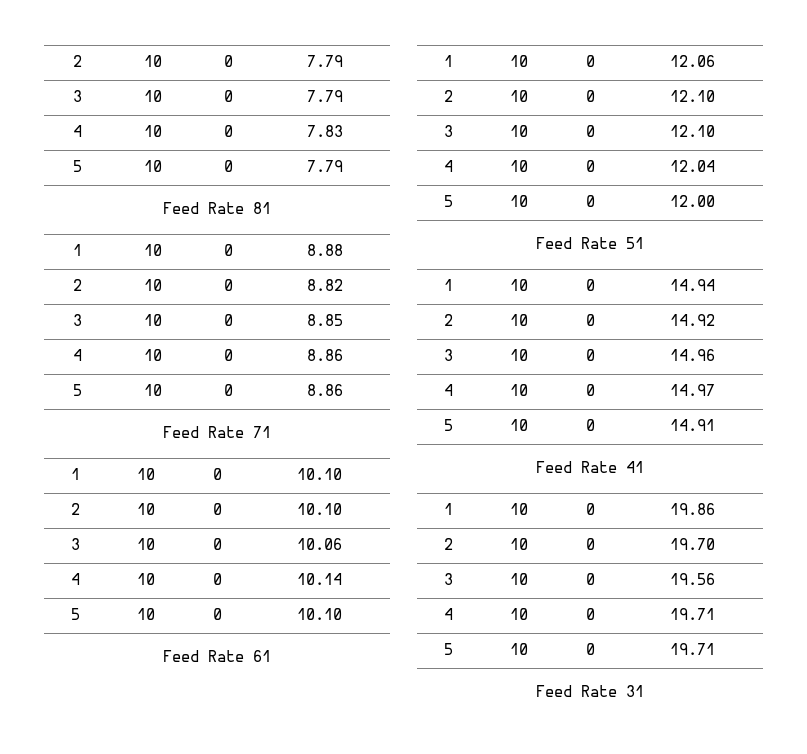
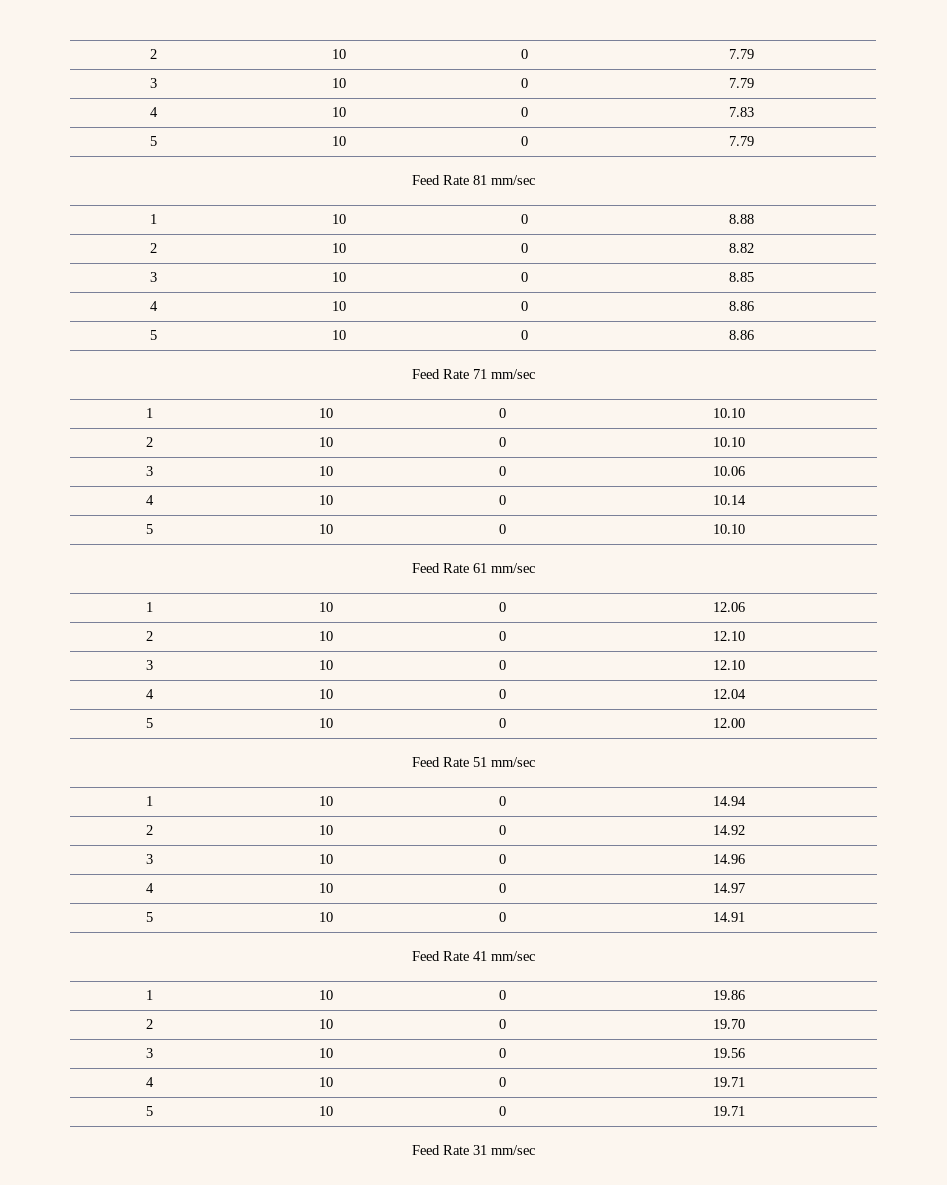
- Feed Rate 81
+ Feed Rate 81 mm/sec
- Feed Rate 71
+ Feed Rate 71 mm/sec
- Feed Rate 61
+ Feed Rate 61 mm/sec
- Feed Rate 51
+ Feed Rate 51 mm/sec
- Feed Rate 41
+ Feed Rate 41 mm/sec
- Feed Rate 31
+ Feed Rate 31 mm/sec

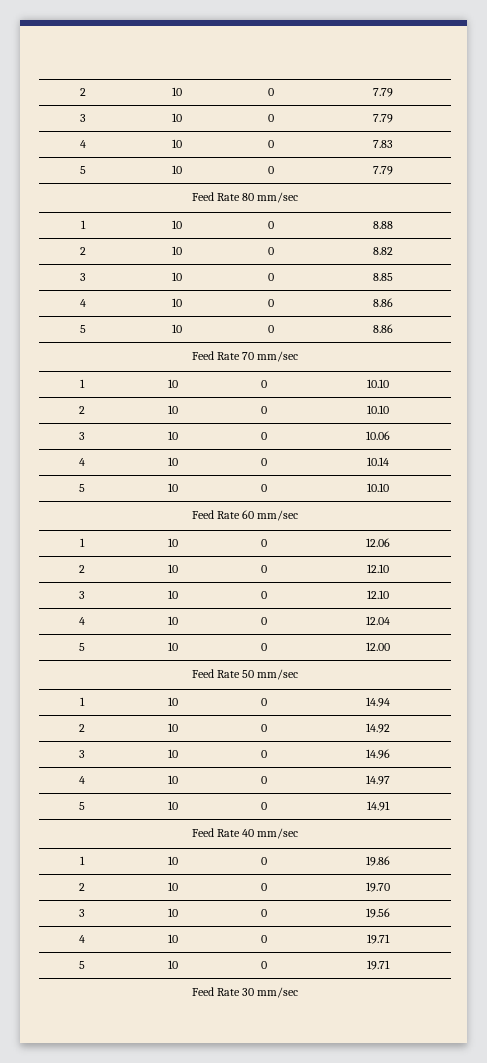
- Feed Rate 81 mm/sec
+ Feed Rate 80 mm/sec
- Feed Rate 71 mm/sec
+ Feed Rate 70 mm/sec
- Feed Rate 61 mm/sec
+ Feed Rate 60 mm/sec
- Feed Rate 51 mm/sec
+ Feed Rate 50 mm/sec
- Feed Rate 41 mm/sec
+ Feed Rate 40 mm/sec
- Feed Rate 31 mm/sec
+ Feed Rate 30 mm/sec

